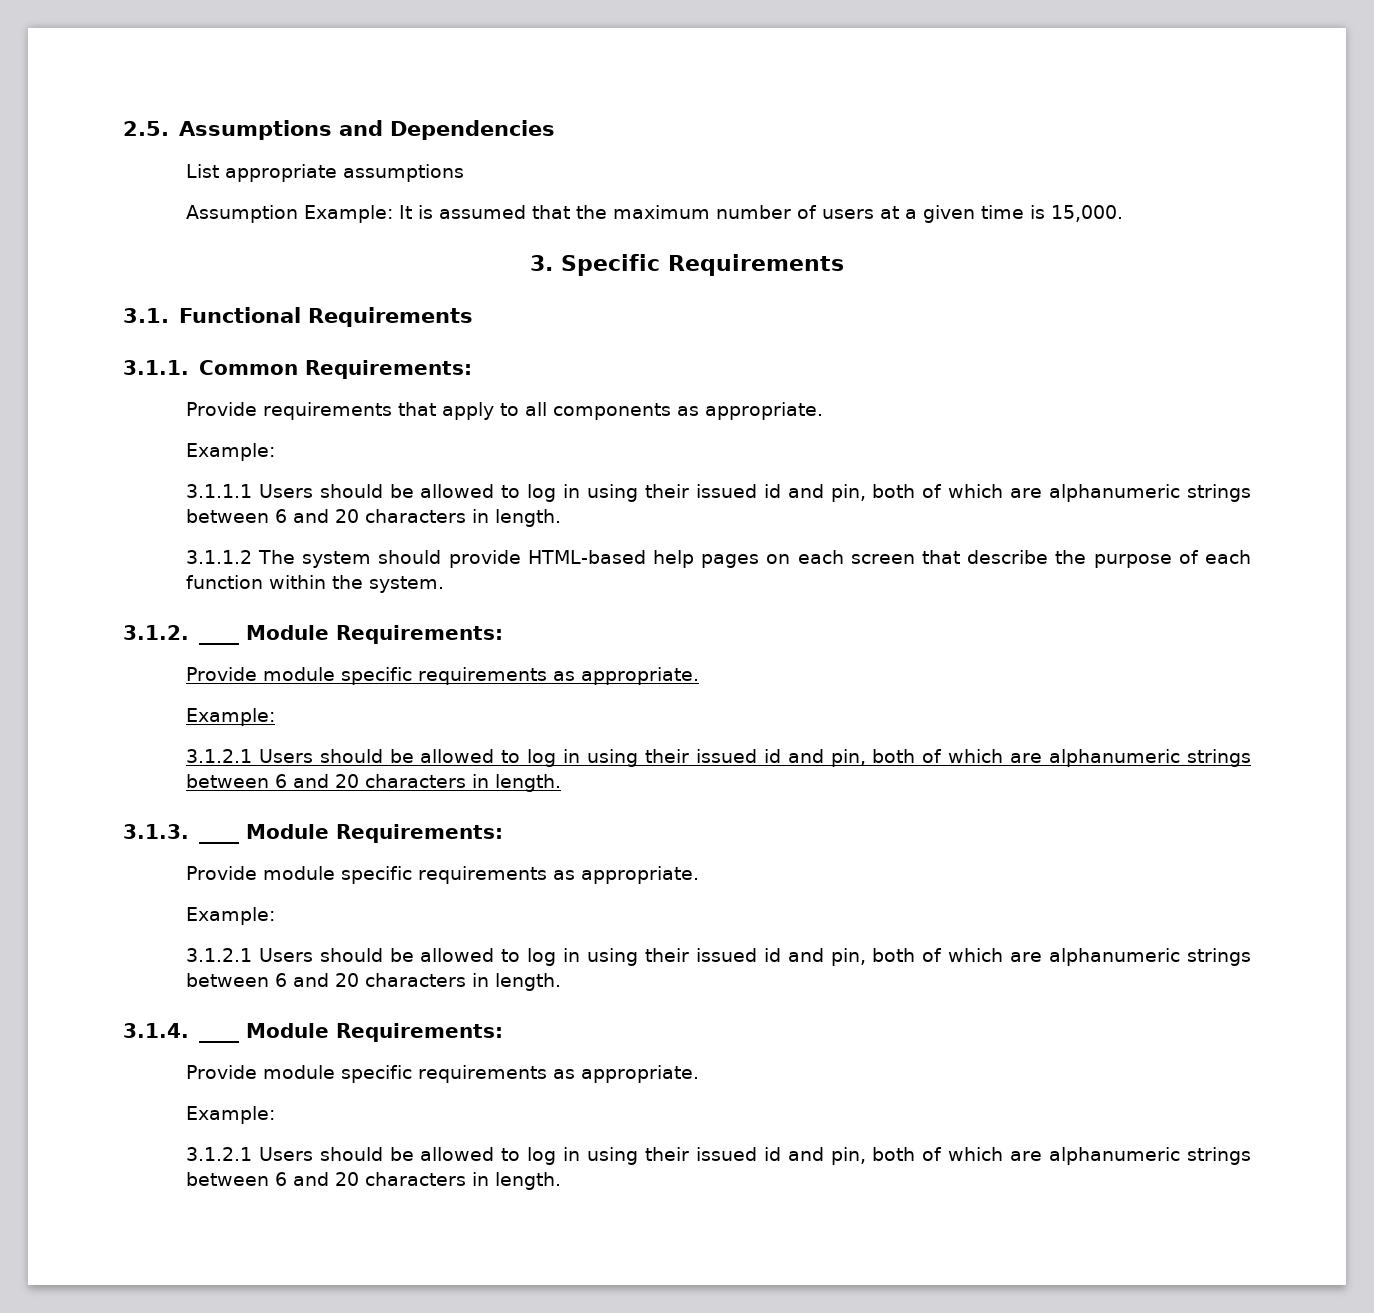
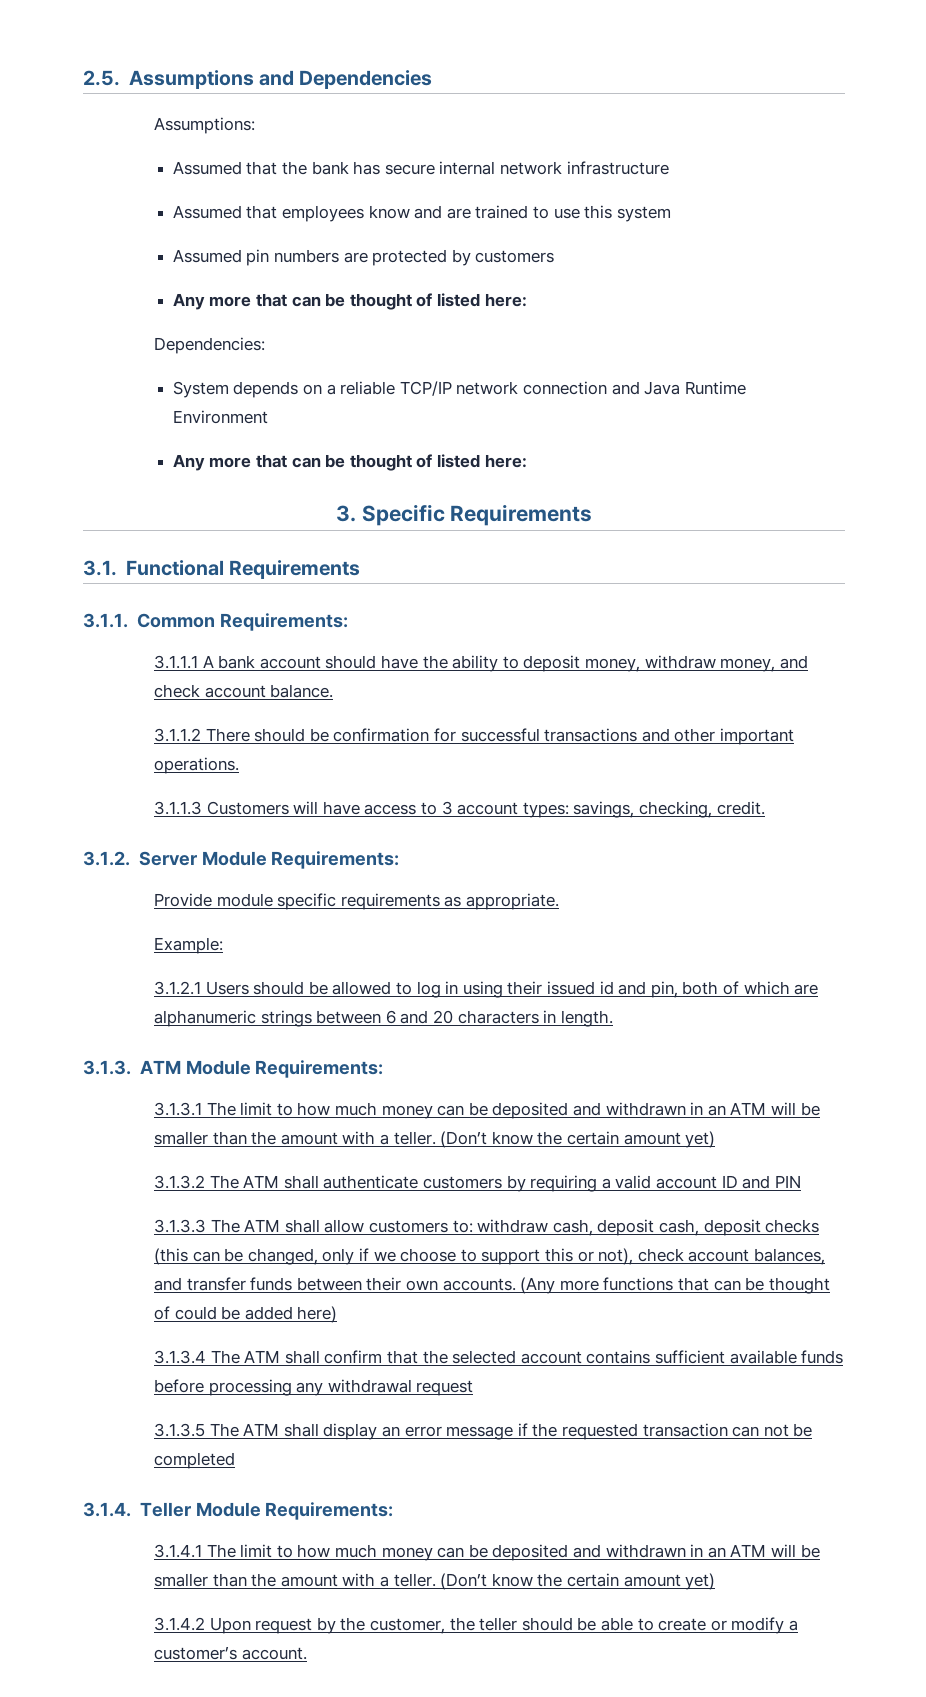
- List appropriate assumptions
- Assumption Example: It is assumed that the maximum number of users at a given time is 15,000.
+ Assumptions:
+ Assumed that the bank has secure internal network infrastructure
+ Assumed that employees know and are trained to use this system
+ Assumed pin numbers are protected by customers
+ Any more that can be thought of listed here:
+ Dependencies:
+ System depends on a reliable TCP/IP network connection and Java Runtime Environment
+ Any more that can be thought of listed here:
- Provide requirements that apply to all components as appropriate.
- Example:
- 3.1.1.1 Users should be allowed to log in using their issued id and pin, both of which are alphanumeric strings between 6 and 20 characters in length.
- 3.1.1.2 The system should provide HTML-based help pages on each screen that describe the purpose of each function within the system.
+ 3.1.1.1 A bank account should have the ability to deposit money, withdraw money, and check account balance.
+ 3.1.1.2 There should be confirmation for successful transactions and other important operations.
+ 3.1.1.3 Customers will have access to 3 account types: savings, checking, credit.
- 3.1.2. ____ Module Requirements:
+ 3.1.2. Server Module Requirements:
- 3.1.3. ____ Module Requirements:
- Provide module specific requirements as appropriate.
- Example:
- 3.1.2.1 Users should be allowed to log in using their issued id and pin, both of which are alphanumeric strings between 6 and 20 characters in length.
+ 3.1.3. ATM Module Requirements:
+ 3.1.3.1 The limit to how much money can be deposited and withdrawn in an ATM will be smaller than the amount with a teller. (Don’t know the certain amount yet)
+ 3.1.3.2 The ATM shall authenticate customers by requiring a valid account ID and PIN
+ 3.1.3.3 The ATM shall allow customers to: withdraw cash, deposit cash, deposit checks (this can be changed, only if we choose to support this or not), check account balances, and transfer funds between their own accounts. (Any more functions that can be thought of could be added here)
+ 3.1.3.4 The ATM shall confirm that the selected account contains sufficient available funds before processing any withdrawal request
+ 3.1.3.5 The ATM shall display an error message if the requested transaction can not be completed
- 3.1.4. ____ Module Requirements:
- Provide module specific requirements as appropriate.
- Example:
- 3.1.2.1 Users should be allowed to log in using their issued id and pin, both of which are alphanumeric strings between 6 and 20 characters in length.
+ 3.1.4. Teller Module Requirements:
+ 3.1.4.1 The limit to how much money can be deposited and withdrawn in an ATM will be smaller than the amount with a teller. (Don’t know the certain amount yet)
+ 3.1.4.2 Upon request by the customer, the teller should be able to create or modify a customer’s account.

